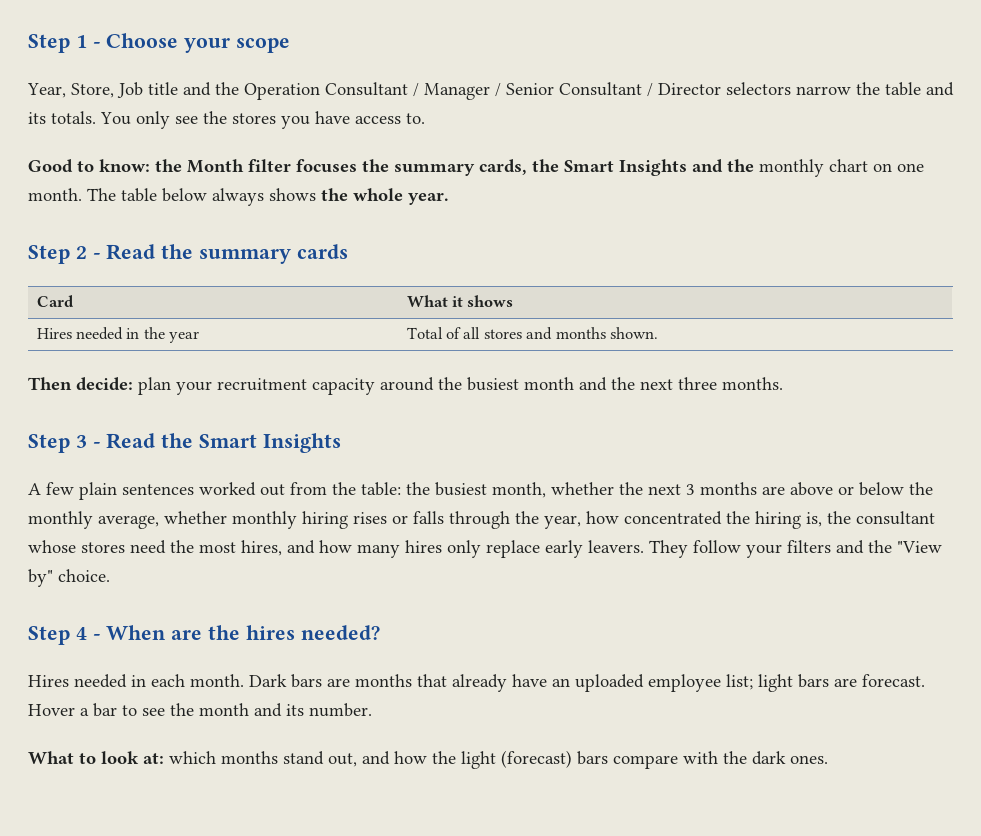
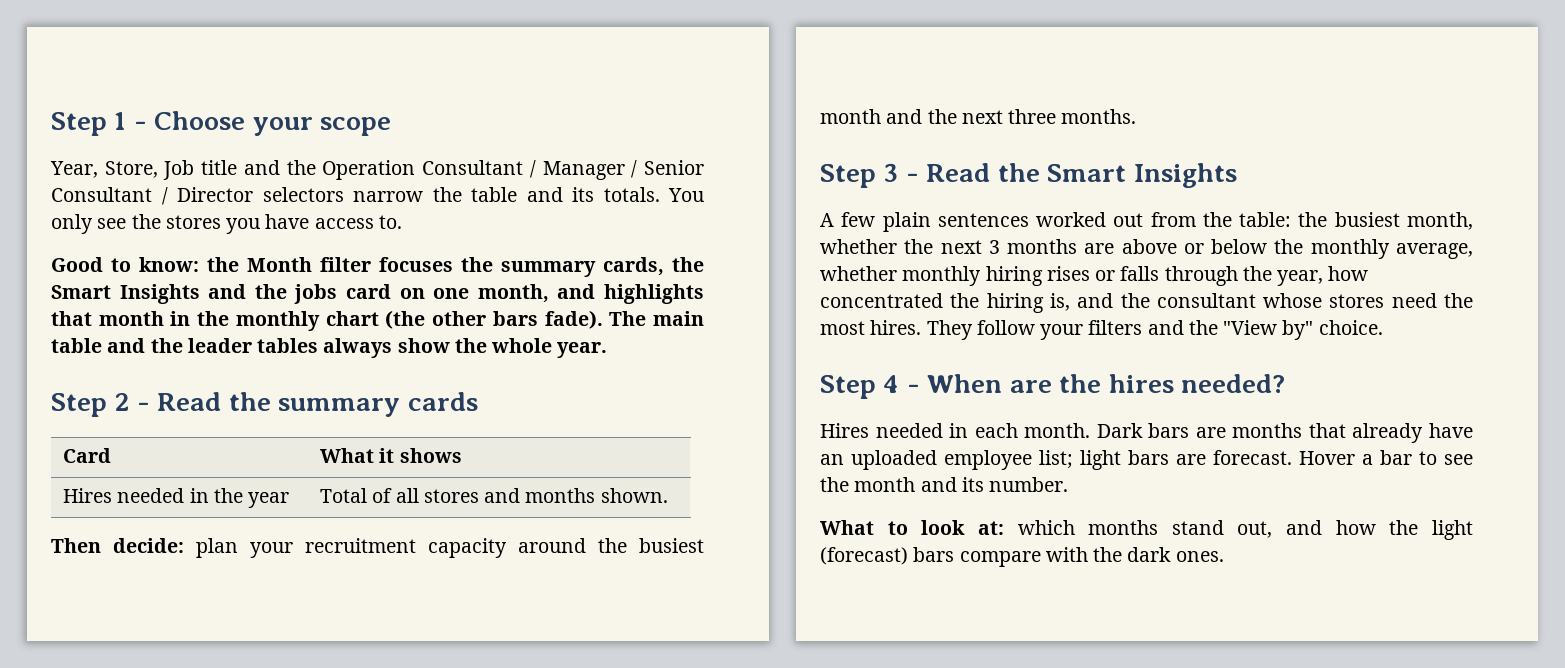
- Good to know: the Month filter focuses the summary cards, the Smart Insights and the monthly chart on one month. The table below always shows the whole year.
+ Good to know: the Month filter focuses the summary cards, the Smart Insights and the jobs card on one month, and highlights that month in the monthly chart (the other bars fade). The main table and the leader tables always show the whole year.
- A few plain sentences worked out from the table: the busiest month, whether the next 3 months are above or below the monthly average, whether monthly hiring rises or falls through the year, how concentrated the hiring is, the consultant whose stores need the most hires, and how many hires only replace early leavers.
+ A few plain sentences worked out from the table: the busiest month, whether the next 3 months are above or below the monthly average, whether monthly hiring rises or falls through the year, how concentrated the hiring is, and the consultant whose stores need the most hires.

